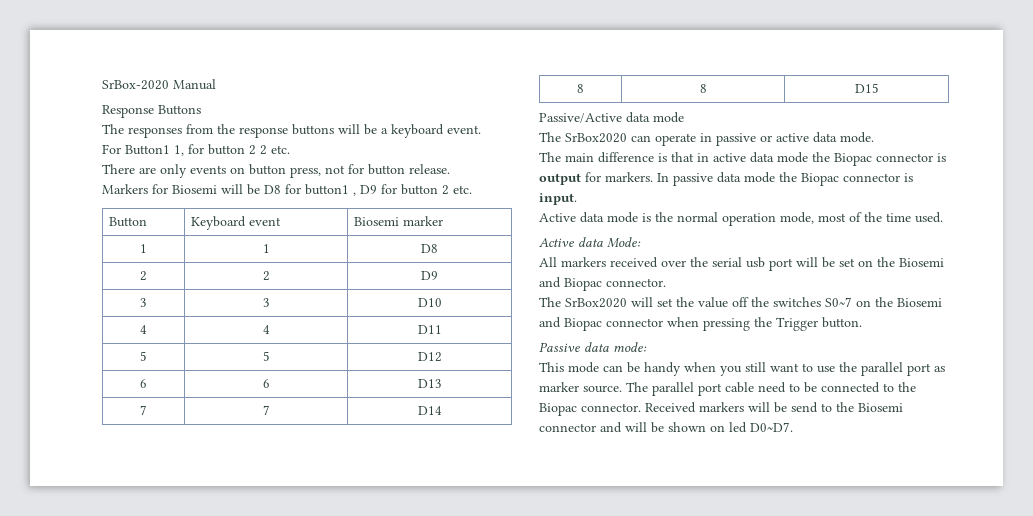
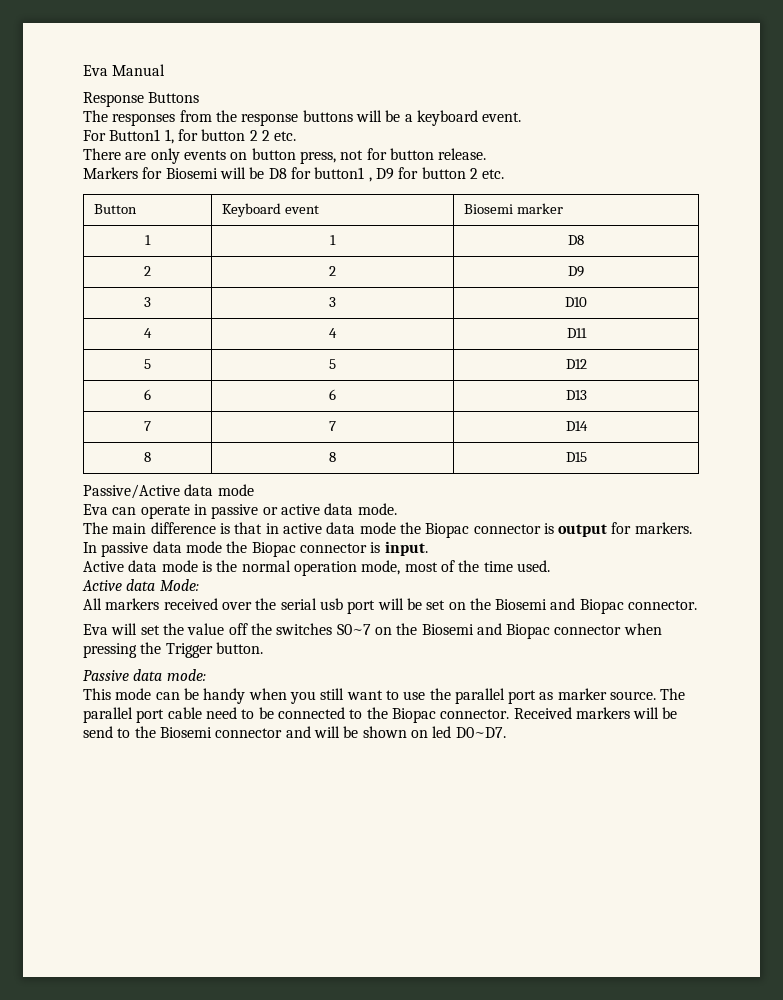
- SrBox-2020 Manual
+ Eva Manual
- The SrBox2020 can operate in passive or active data mode.
+ Eva can operate in passive or active data mode.
- The SrBox2020 will set the value off the switches S0~7 on the Biosemi and Biopac connector when pressing the Trigger button.
+ Eva will set the value off the switches S0~7 on the Biosemi and Biopac connector when pressing the Trigger button.

